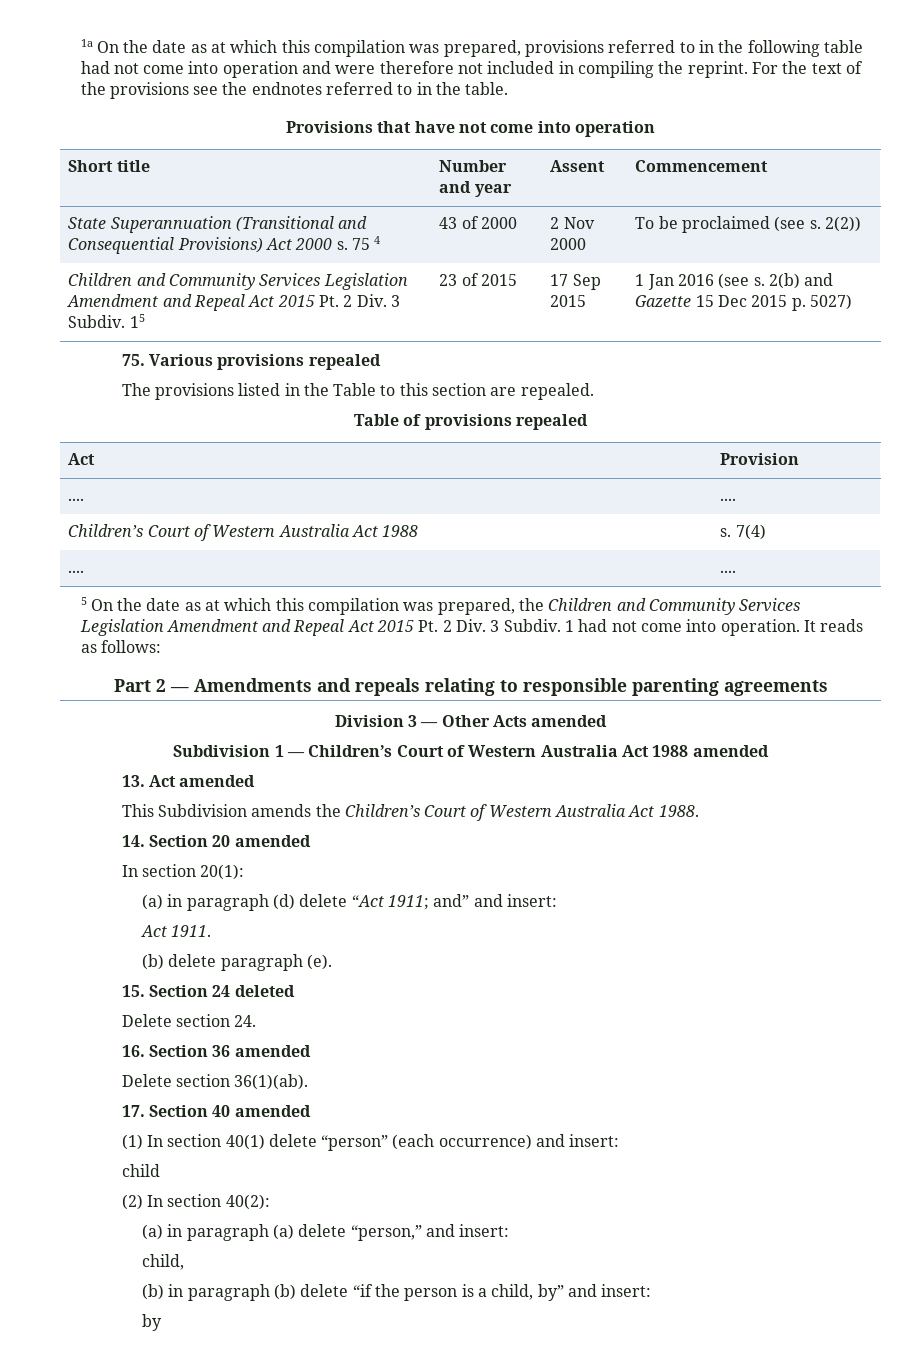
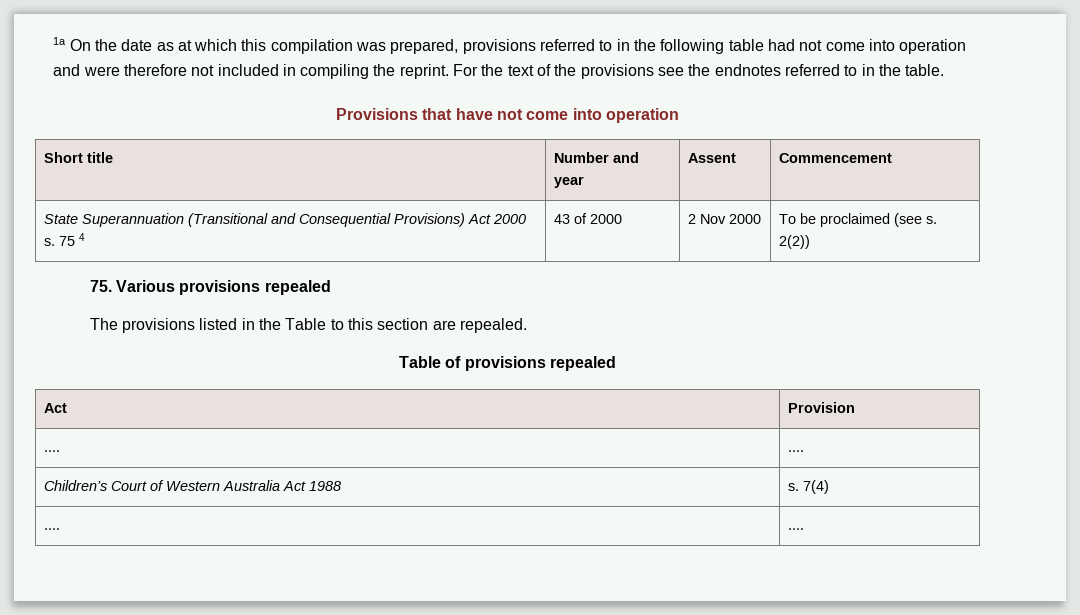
- Children and Community Services Legislation Amendment and Repeal Act 2015 Pt. 2 Div. 3 Subdiv. 15 | 23 of 2015 | 17 Sep 2015 | 1 Jan 2016 (see s. 2(b) and Gazette 15 Dec 2015 p. 5027)
- 5 On the date as at which this compilation was prepared, the Children and Community Services Legislation Amendment and Repeal Act 2015 Pt. 2 Div. 3 Subdiv. 1 had not come into operation. It reads as follows:
- Part 2 — Amendments and repeals relating to responsible parenting agreements
- Division 3 — Other Acts amended
- Subdivision 1 — Children’s Court of Western Australia Act 1988 amended
- 13. Act amended
- This Subdivision amends the Children’s Court of Western Australia Act 1988.
- 14. Section 20 amended
- In section 20(1):
- (a) in paragraph (d) delete “Act 1911; and” and insert:
- Act 1911.
- (b) delete paragraph (e).
- 15. Section 24 deleted
- Delete section 24.
- 16. Section 36 amended
- Delete section 36(1)(ab).
- 17. Section 40 amended
- (1) In section 40(1) delete “person” (each occurrence) and insert:
- child
- (2) In section 40(2):
- (a) in paragraph (a) delete “person,” and insert:
- child,
- (b) in paragraph (b) delete “if the person is a child, by” and insert:
- by

